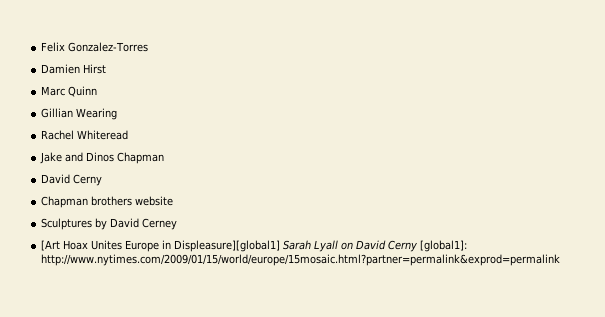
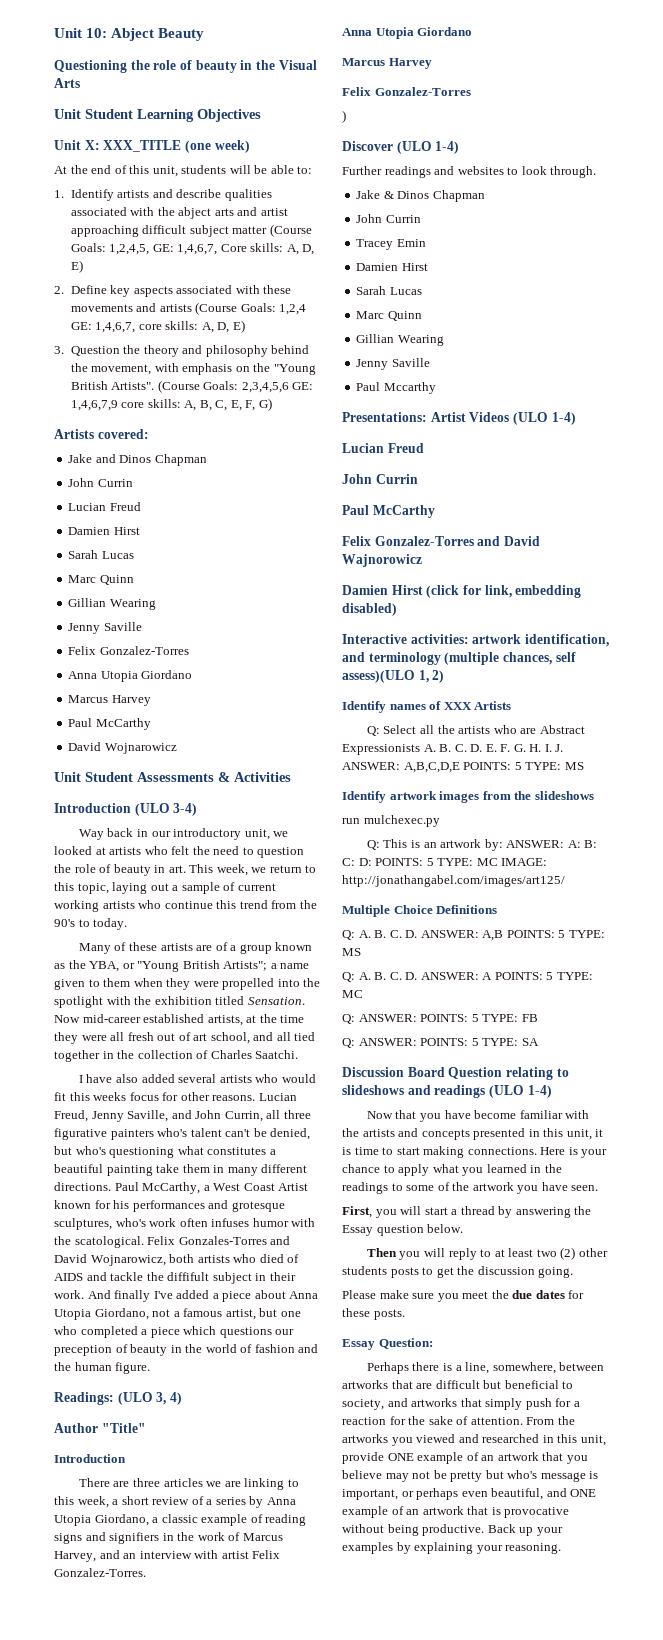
- Felix Gonzalez-Torres
+ Unit 10: Abject Beauty
+ Questioning the role of beauty in the Visual Arts
+ Unit Student Learning Objectives
+ Unit X: XXX_TITLE (one week)
+ At the end of this unit, students will be able to:
+ 1. Identify artists and describe qualities associated with the abject arts and artist approaching difficult subject matter (Course Goals: 1,2,4,5, GE: 1,4,6,7, Core skills: A, D, E)
+ 2. Define key aspects associated with these movements and artists (Course Goals: 1,2,4 GE: 1,4,6,7, core skills: A, D, E)
+ 3. Question the theory and philosophy behind the movement, with emphasis on the "Young British Artists". (Course Goals: 2,3,4,5,6 GE: 1,4,6,7,9 core skills: A, B, C, E, F, G)
+ Artists covered:
+ Jake and Dinos Chapman
+ John Currin
+ Lucian Freud
  Damien Hirst
+ Sarah Lucas
  Marc Quinn
  Gillian Wearing
- Rachel Whiteread
- Jake and Dinos Chapman
- David Cerny
- Chapman brothers website
- Sculptures by David Cerney
- [Art Hoax Unites Europe in Displeasure][global1] Sarah Lyall on David Cerny [global1]: http://www.nytimes.com/2009/01/15/world/europe/15mosaic.html?partner=permalink&exprod=permalink
+ Jenny Saville
+ Felix Gonzalez-Torres
+ Anna Utopia Giordano
+ Marcus Harvey
+ Paul McCarthy
+ David Wojnarowicz
+ Unit Student Assessments & Activities
+ Introduction (ULO 3-4)
+ Way back in our introductory unit, we looked at artists who felt the need to question the role of beauty in art. This week, we return to this topic, laying out a sample of current working artists who continue this trend from the 90's to today.
+ Many of these artists are of a group known as the YBA, or "Young British Artists"; a name given to them when they were propelled into the spotlight with the exhibition titled Sensation. Now mid-career established artists, at the time they were all fresh out of art school, and all tied together in the collection of Charles Saatchi.
+ I have also added several artists who would fit this weeks focus for other reasons. Lucian Freud, Jenny Saville, and John Currin, all three figurative painters who's talent can't be denied, but who's questioning what constitutes a beautiful painting take them in many different directions. Paul McCarthy, a West Coast Artist known for his performances and grotesque sculptures, who's work often infuses humor with the scatological. Felix Gonzales-Torres and David Wojnarowicz, both artists who died of AIDS and tackle the diffifult subject in their work. And finally I've added a piece about Anna Utopia Giordano, not a famous artist, but one who completed a piece which questions our preception of beauty in the world of fashion and the human figure.
+ Readings: (ULO 3, 4)
+ Author "Title"
+ Introduction
+ There are three articles we are linking to this week, a short review of a series by Anna Utopia Giordano, a classic example of reading signs and signifiers in the work of Marcus Harvey, and an interview with artist Felix Gonzalez-Torres.
+ Anna Utopia Giordano
+ Marcus Harvey
+ Felix Gonzalez-Torres
+ )
+ Discover (ULO 1-4)
+ Further readings and websites to look through.
+ Jake & Dinos Chapman
+ John Currin
+ Tracey Emin
+ Damien Hirst
+ Sarah Lucas
+ Marc Quinn
+ Gillian Wearing
+ Jenny Saville
+ Paul Mccarthy
+ Presentations: Artist Videos (ULO 1-4)
+ Lucian Freud
+ John Currin
+ Paul McCarthy
+ Felix Gonzalez-Torres and David Wajnorowicz
+ Damien Hirst (click for link, embedding disabled)
+ Interactive activities: artwork identification, and terminology (multiple chances, self assess)(ULO 1, 2)
+ Identify names of XXX Artists
+ Q: Select all the artists who are Abstract Expressionists A. B. C. D. E. F. G. H. I. J. ANSWER: A,B,C,D,E POINTS: 5 TYPE: MS
+ Identify artwork images from the slideshows
+ run mulchexec.py
+ Q: This is an artwork by: ANSWER: A: B: C: D: POINTS: 5 TYPE: MC IMAGE: http://jonathangabel.com/images/art125/
+ Multiple Choice Definitions
+ Q: A. B. C. D. ANSWER: A,B POINTS: 5 TYPE: MS
+ Q: A. B. C. D. ANSWER: A POINTS: 5 TYPE: MC
+ Q: ANSWER: POINTS: 5 TYPE: FB
+ Q: ANSWER: POINTS: 5 TYPE: SA
+ Discussion Board Question relating to slideshows and readings (ULO 1-4)
+ Now that you have become familiar with the artists and concepts presented in this unit, it is time to start making connections. Here is your chance to apply what you learned in the readings to some of the artwork you have seen.
+ First, you will start a thread by answering the Essay question below.
+ Then you will reply to at least two (2) other students posts to get the discussion going.
+ Please make sure you meet the due dates for these posts.
+ Essay Question:
+ Perhaps there is a line, somewhere, between artworks that are difficult but beneficial to society, and artworks that simply push for a reaction for the sake of attention. From the artworks you viewed and researched in this unit, provide ONE example of an artwork that you believe may not be pretty but who's message is important, or perhaps even beautiful, and ONE example of an artwork that is provocative without being productive. Back up your examples by explaining your reasoning.

